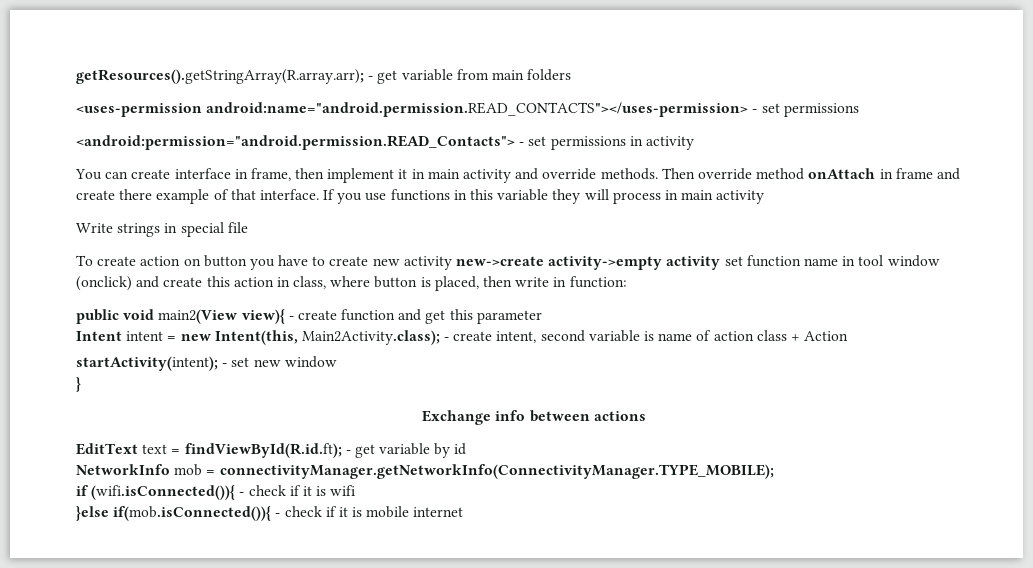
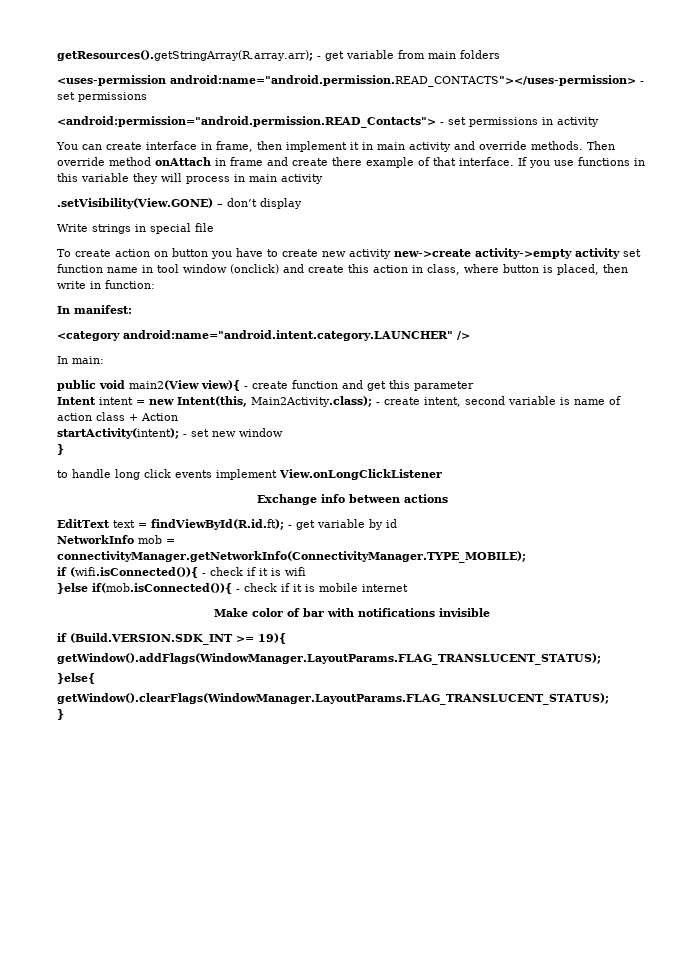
+ .setVisibility(View.GONE) – don’t display
+ In manifest:
+ <category android:name="android.intent.category.LAUNCHER" />
+ In main:
+ to handle long click events implement View.onLongClickListener
+ Make color of bar with notifications invisible
+ if (Build.VERSION.SDK_INT >= 19){
+ getWindow().addFlags(WindowManager.LayoutParams.FLAG_TRANSLUCENT_STATUS);
+ }else{
+ getWindow().clearFlags(WindowManager.LayoutParams.FLAG_TRANSLUCENT_STATUS);
+ }

